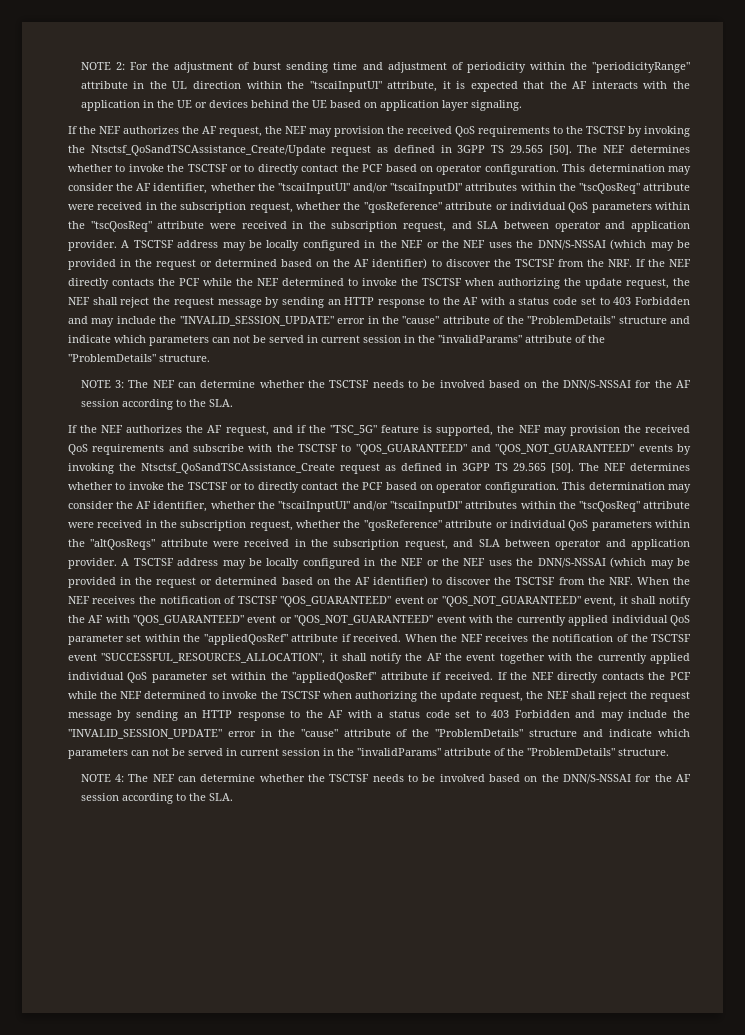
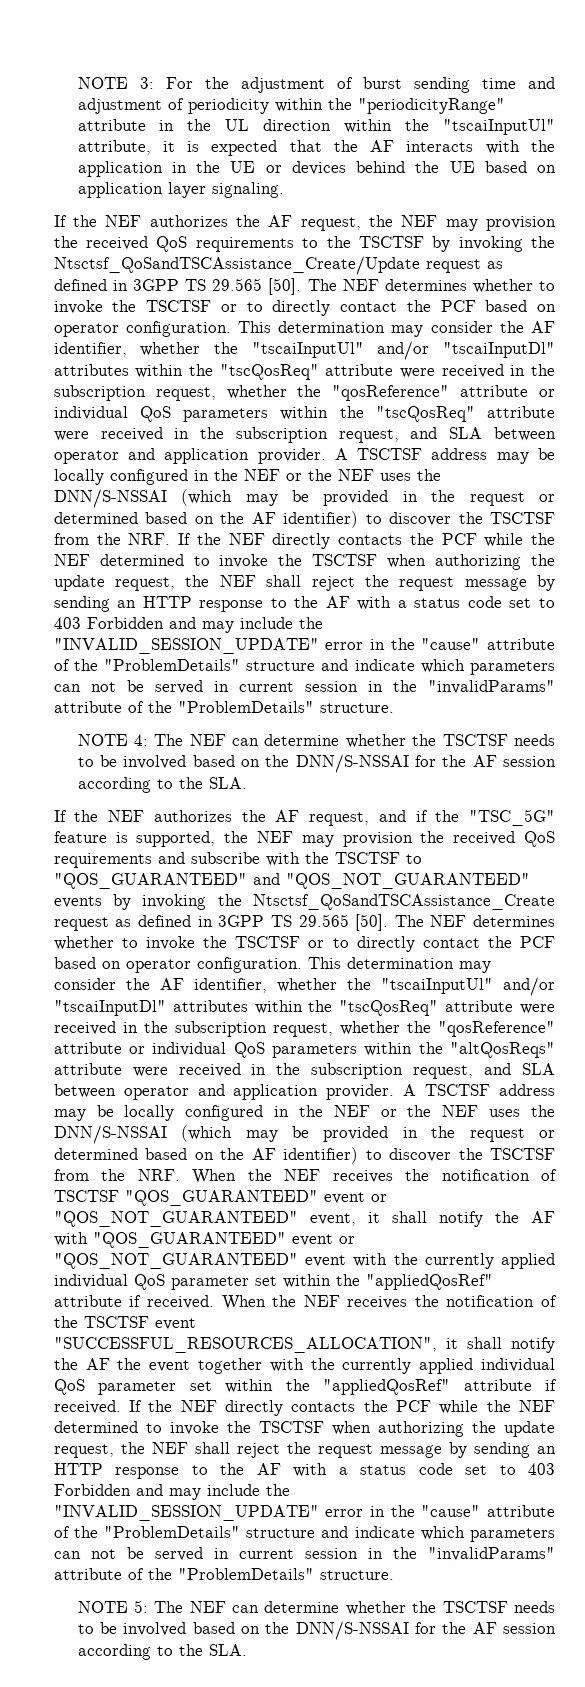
- NOTE 2: For the adjustment of burst sending time and adjustment of periodicity within the "periodicityRange" attribute in the UL direction within the "tscaiInputUl" attribute, it is expected that the AF interacts with the application in the UE or devices behind the UE based on application layer signaling.
+ NOTE 3: For the adjustment of burst sending time and adjustment of periodicity within the "periodicityRange" attribute in the UL direction within the "tscaiInputUl" attribute, it is expected that the AF interacts with the application in the UE or devices behind the UE based on application layer signaling.
- NOTE 3: The NEF can determine whether the TSCTSF needs to be involved based on the DNN/S-NSSAI for the AF session according to the SLA.
+ NOTE 4: The NEF can determine whether the TSCTSF needs to be involved based on the DNN/S-NSSAI for the AF session according to the SLA.
- NOTE 4: The NEF can determine whether the TSCTSF needs to be involved based on the DNN/S-NSSAI for the AF session according to the SLA.
+ NOTE 5: The NEF can determine whether the TSCTSF needs to be involved based on the DNN/S-NSSAI for the AF session according to the SLA.

